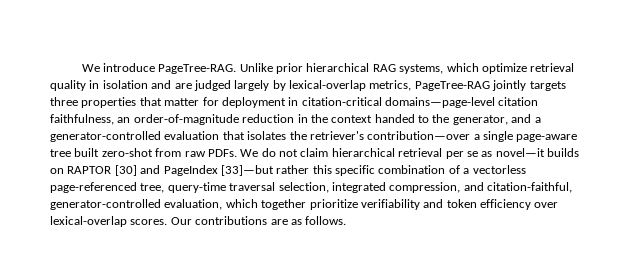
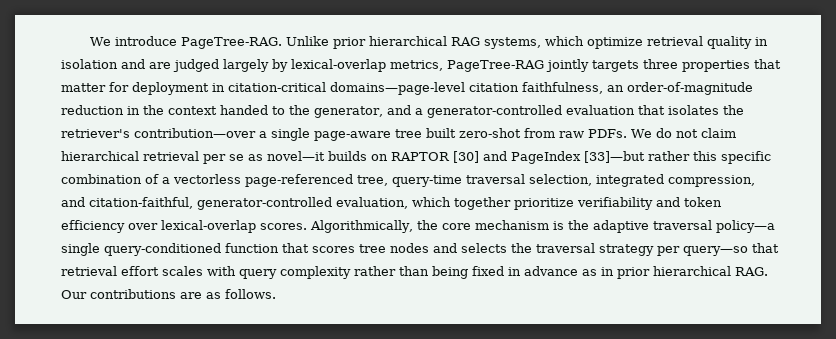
- Our contributions are as follows.
+ Algorithmically, the core mechanism is the adaptive traversal policy—a single query-conditioned function that scores tree nodes and selects the traversal strategy per query—so that retrieval effort scales with query complexity rather than being fixed in advance as in prior hierarchical RAG. Our contributions are as follows.

